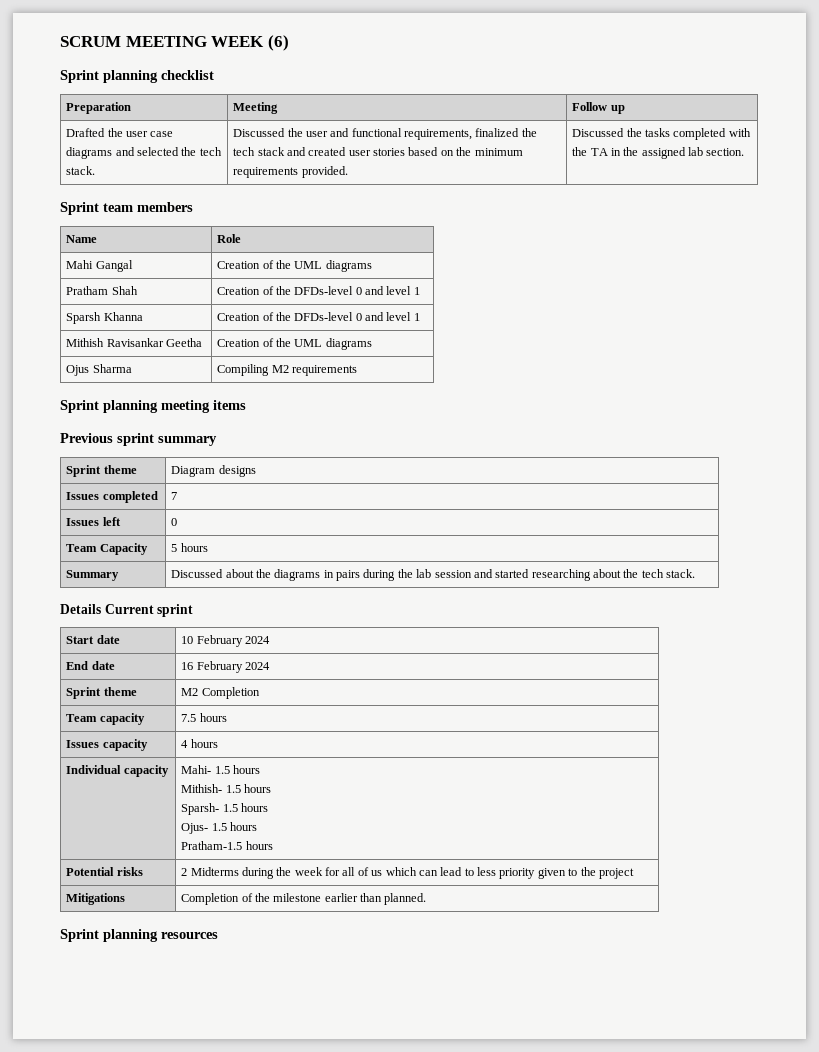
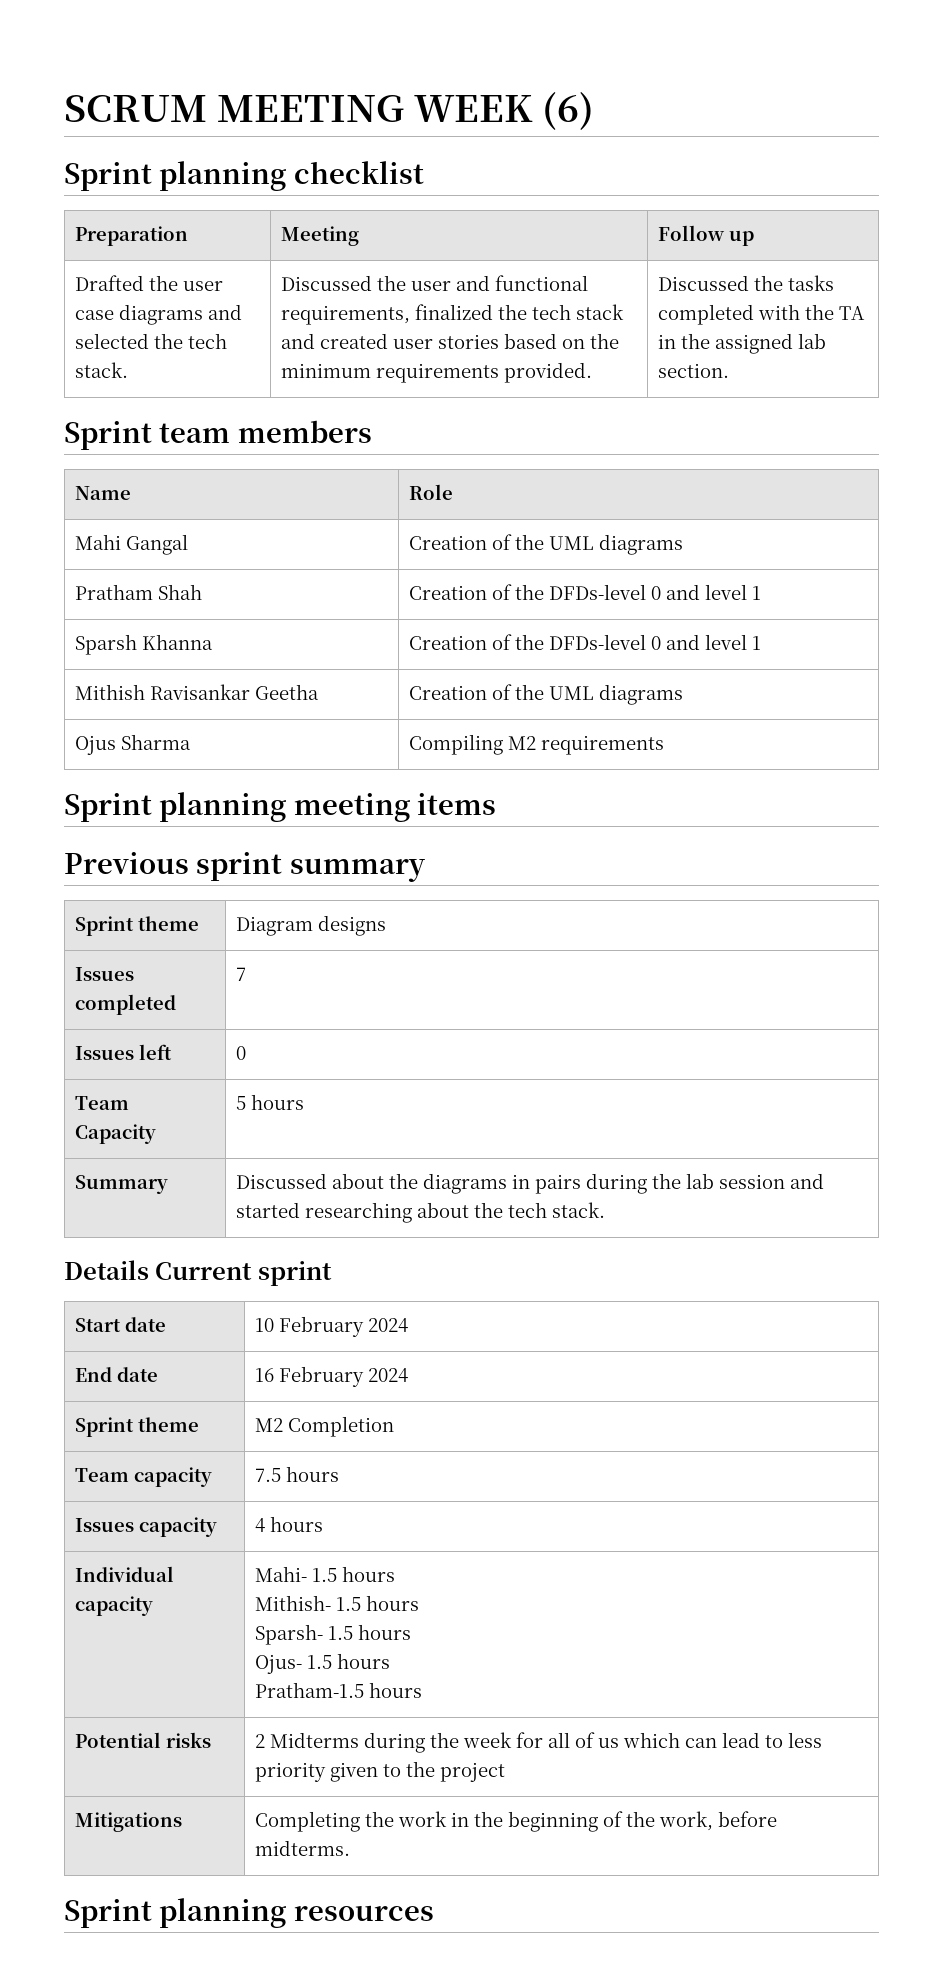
- Mitigations | Completion of the milestone earlier than planned.
+ Mitigations | Completing the work in the beginning of the work, before midterms.

